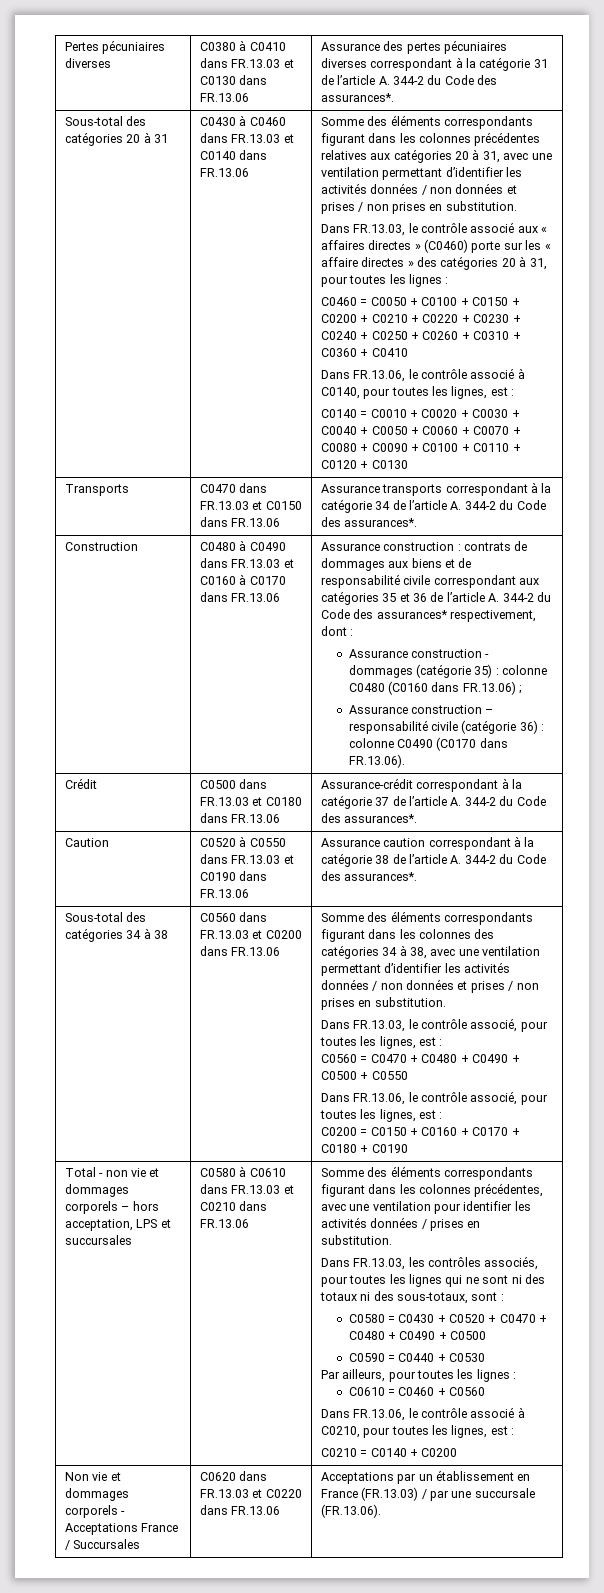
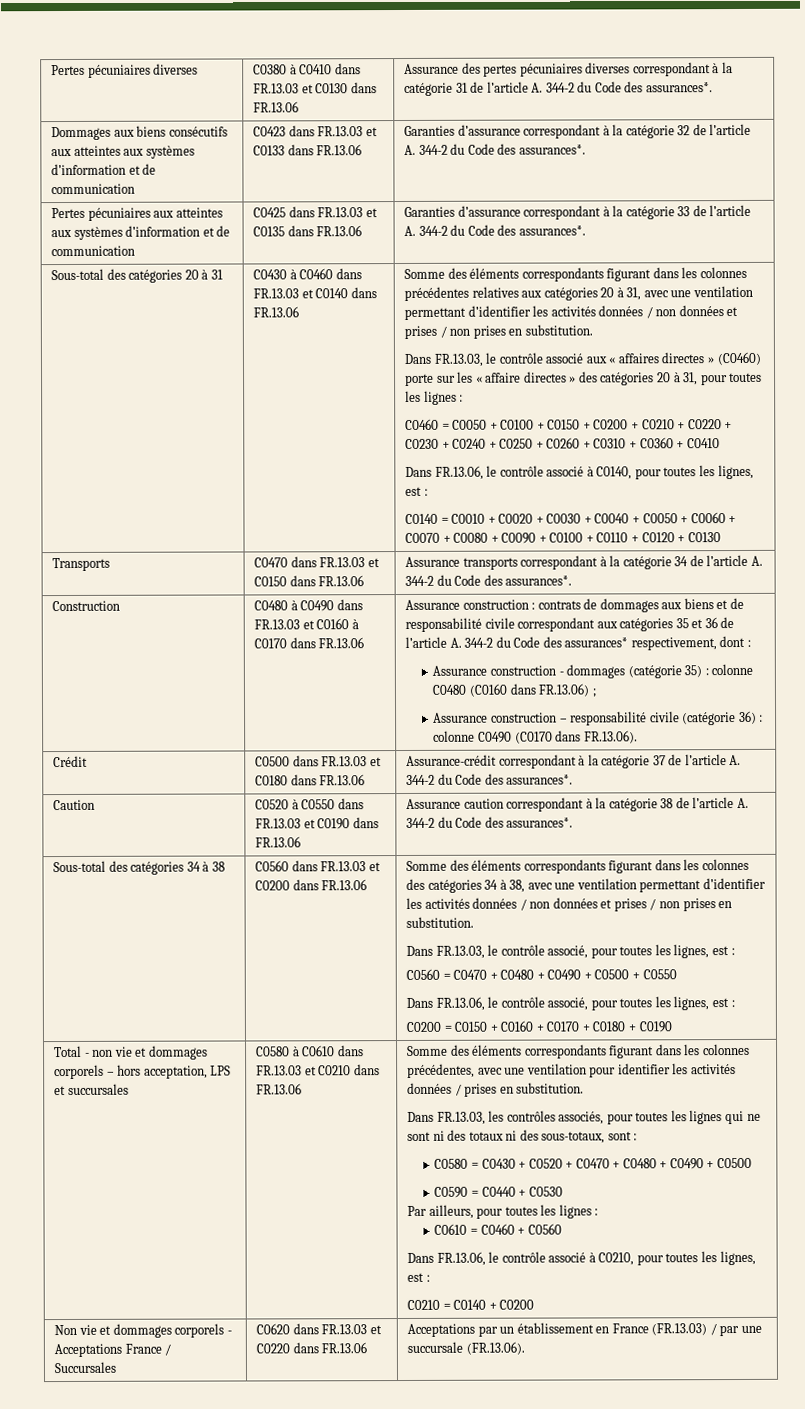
+ Dommages aux biens consécutifs aux atteintes aux systèmes d’information et de communication | C0423 dans FR.13.03 et C0133 dans FR.13.06 | Garanties d’assurance correspondant à la catégorie 32 de l’article A. 344-2 du Code des assurances*.
+ Pertes pécuniaires aux atteintes aux systèmes d’information et de communication | C0425 dans FR.13.03 et C0135 dans FR.13.06 | Garanties d’assurance correspondant à la catégorie 33 de l’article A. 344-2 du Code des assurances*.

